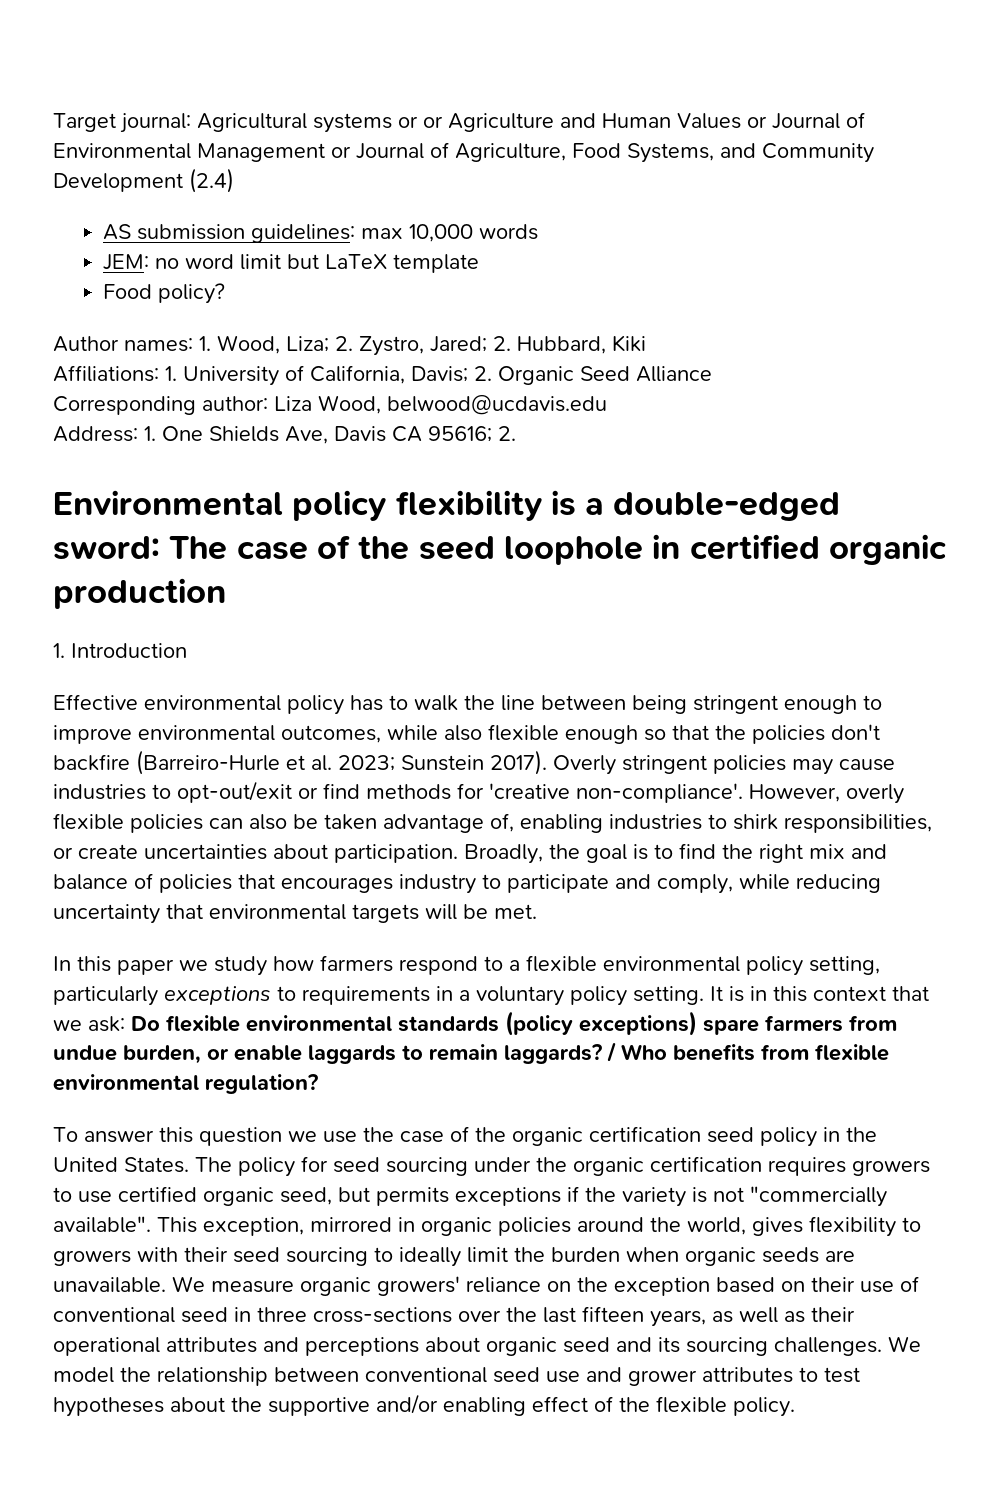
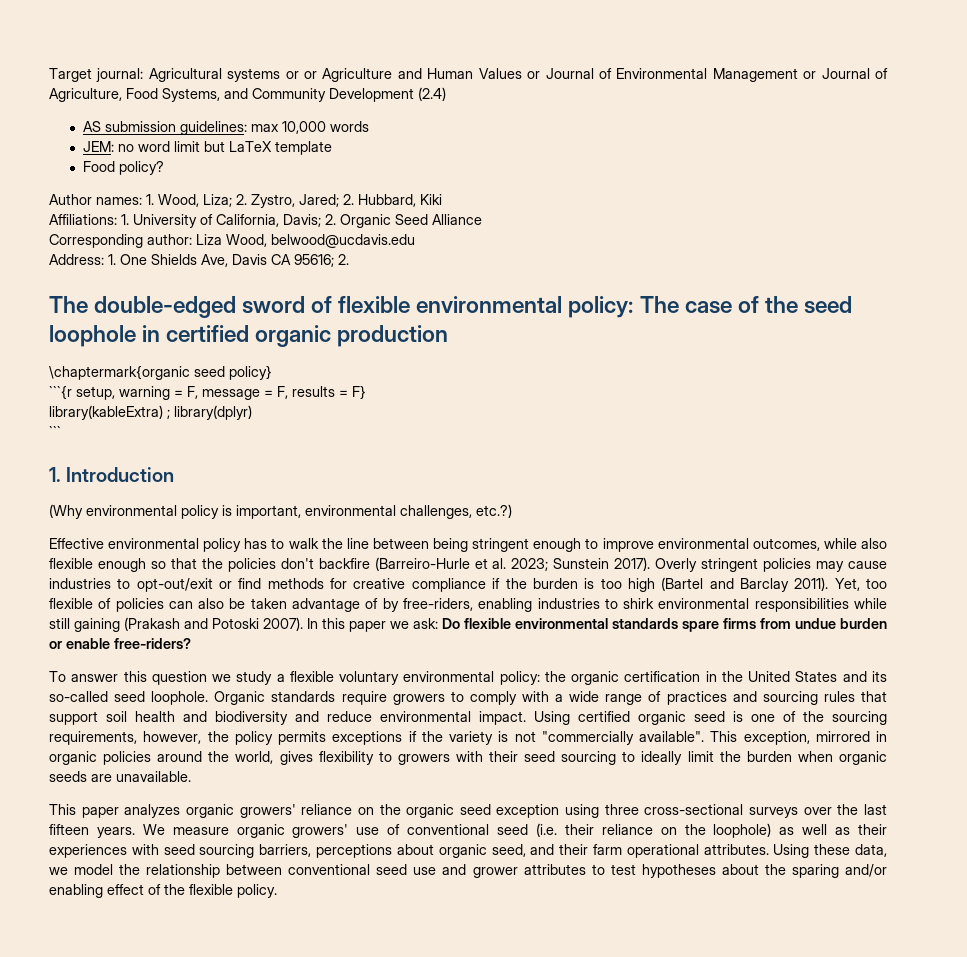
- Environmental policy flexibility is a double-edged sword: The case of the seed loophole in certified organic production
+ The double-edged sword of flexible environmental policy: The case of the seed loophole in certified organic production
+ \chaptermark{organic seed policy}
+ ```{r setup, warning = F, message = F, results = F}
+ library(kableExtra) ; library(dplyr)
+ ```
  1. Introduction
+ (Why environmental policy is important, environmental challenges, etc.?)
- Overly stringent policies may cause industries to opt-out/exit or find methods for 'creative non-compliance'. However, overly flexible policies can also be taken advantage of, enabling industries to shirk responsibilities, or create uncertainties about participation. Broadly, the goal is to find the right mix and balance of policies that encourages industry to participate and comply, while reducing uncertainty that environmental targets will be met.
- In this paper we study how farmers respond to a flexible environmental policy setting, particularly exceptions to requirements in a voluntary policy setting. It is in this context that we ask: Do flexible environmental standards (policy exceptions) spare farmers from undue burden, or enable laggards to remain laggards? / Who benefits from flexible environmental regulation?
+ Overly stringent policies may cause industries to opt-out/exit or find methods for creative compliance if the burden is too high (Bartel and Barclay 2011). Yet, too flexible of policies can also be taken advantage of by free-riders, enabling industries to shirk environmental responsibilities while still gaining (Prakash and Potoski 2007). In this paper we ask: Do flexible environmental standards spare firms from undue burden or enable free-riders?
- To answer this question we use the case of the organic certification seed policy in the United States. The policy for seed sourcing under the organic certification requires growers to use certified organic seed, but permits exceptions if the variety is not "commercially available".
+ To answer this question we study a flexible voluntary environmental policy: the organic certification in the United States and its so-called seed loophole. Organic standards require growers to comply with a wide range of practices and sourcing rules that support soil health and biodiversity and reduce environmental impact. Using certified organic seed is one of the sourcing requirements, however, the policy permits exceptions if the variety is not "commercially available".
- This exception, mirrored in organic policies around the world, gives flexibility to growers with their seed sourcing to ideally limit the burden when organic seeds are unavailable. We measure organic growers' reliance on the exception based on their use of conventional seed in three cross-sections over the last fifteen years, as well as their operational attributes and perceptions about organic seed and its sourcing challenges. We model the relationship between conventional seed use and grower attributes to test hypotheses about the supportive and/or enabling effect of the flexible policy.
+ This exception, mirrored in organic policies around the world, gives flexibility to growers with their seed sourcing to ideally limit the burden when organic seeds are unavailable.
+ This paper analyzes organic growers' reliance on the organic seed exception using three cross-sectional surveys over the last fifteen years. We measure organic growers' use of conventional seed (i.e. their reliance on the loophole) as well as their experiences with seed sourcing barriers, perceptions about organic seed, and their farm operational attributes. Using these data, we model the relationship between conventional seed use and grower attributes to test hypotheses about the sparing and/or enabling effect of the flexible policy.

